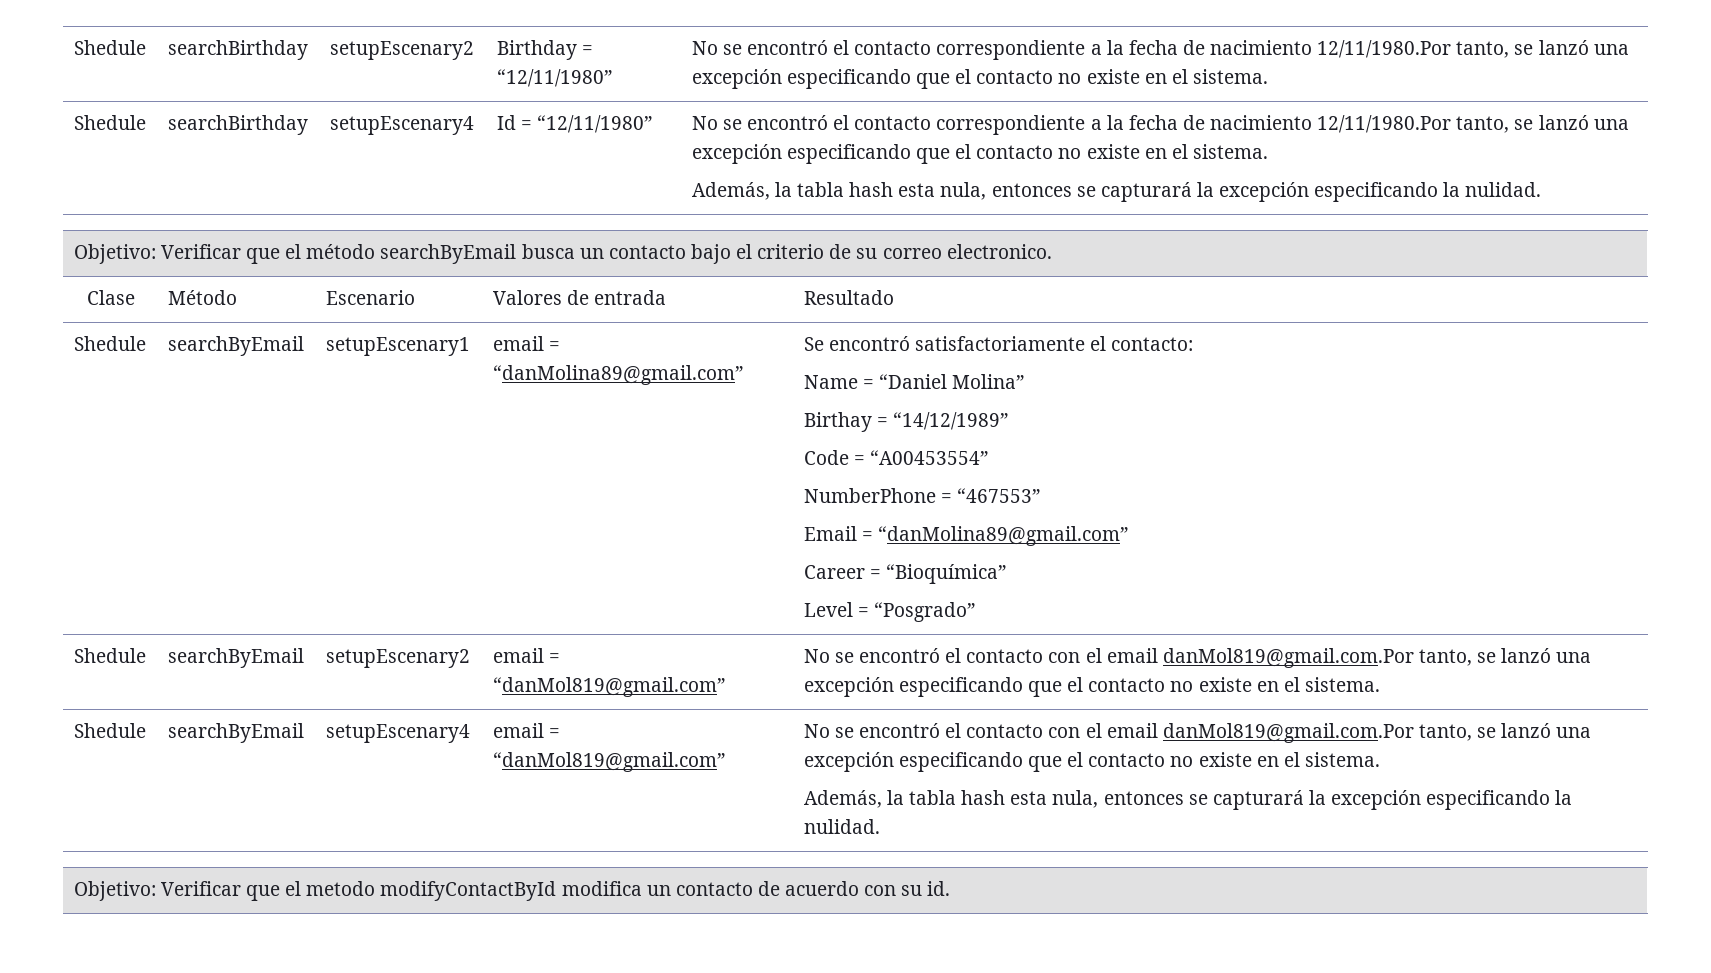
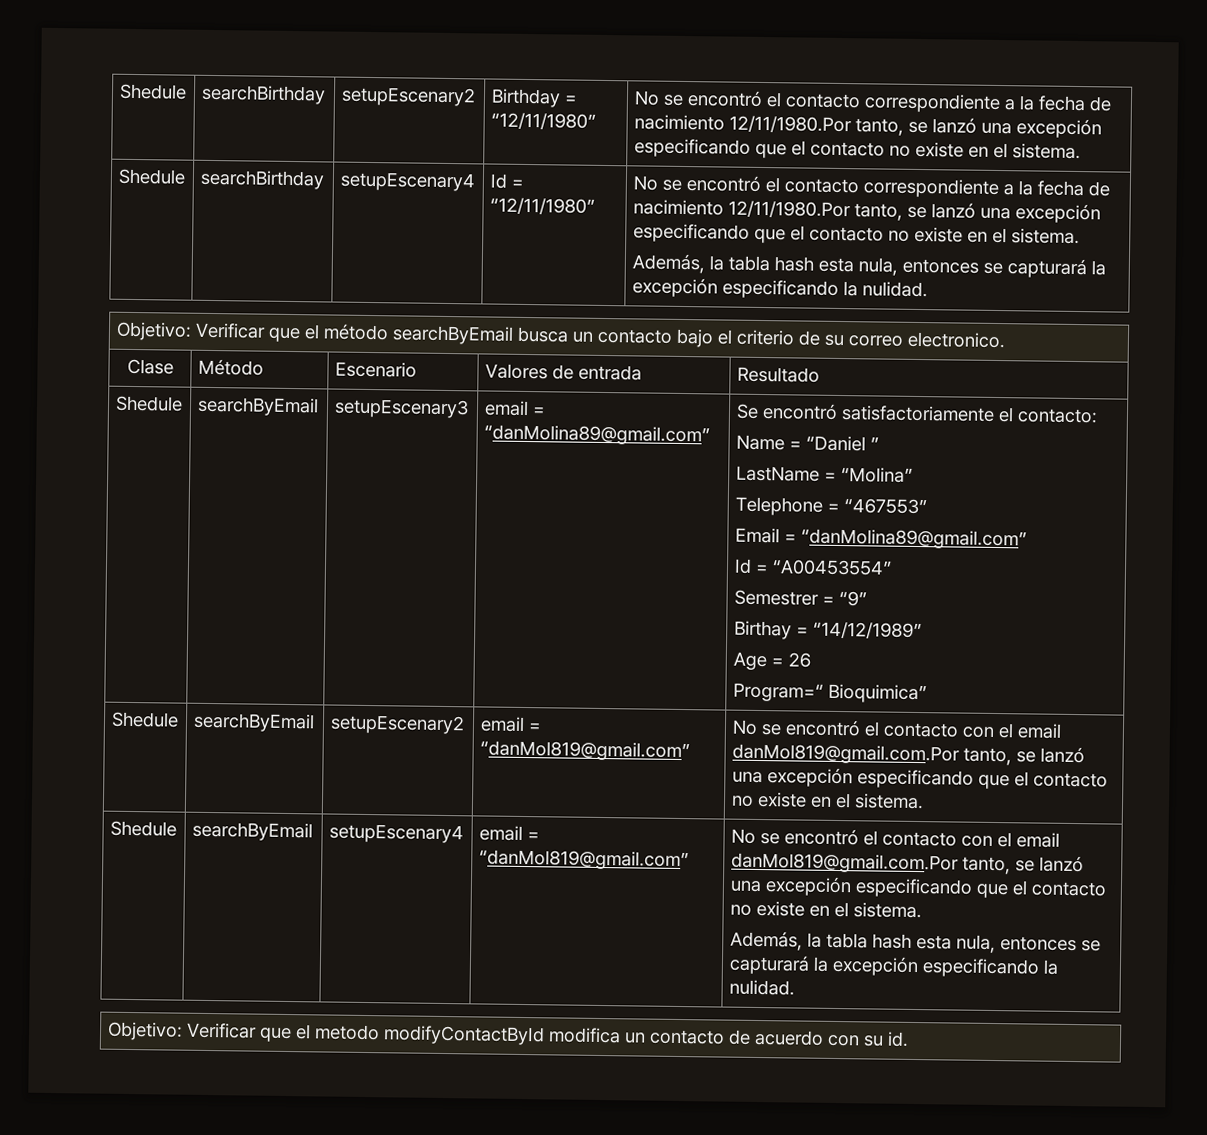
- Shedule | searchByEmail | setupEscenary1 | email = “danMolina89@gmail.com” | Se encontró satisfactoriamente el contacto:
- Name = “Daniel Molina”
+ Shedule | searchByEmail | setupEscenary3 | email = “danMolina89@gmail.com” | Se encontró satisfactoriamente el contacto:
+ Name = “Daniel ”
+ LastName = “Molina”
+ Telephone = “467553”
+ Email = “danMolina89@gmail.com”
+ Id = “A00453554”
+ Semestrer = “9”
  Birthay = “14/12/1989”
- Code = “A00453554”
- NumberPhone = “467553”
- Email = “danMolina89@gmail.com”
- Career = “Bioquímica”
- Level = “Posgrado”
+ Age = 26
+ Program=“ Bioquimica”

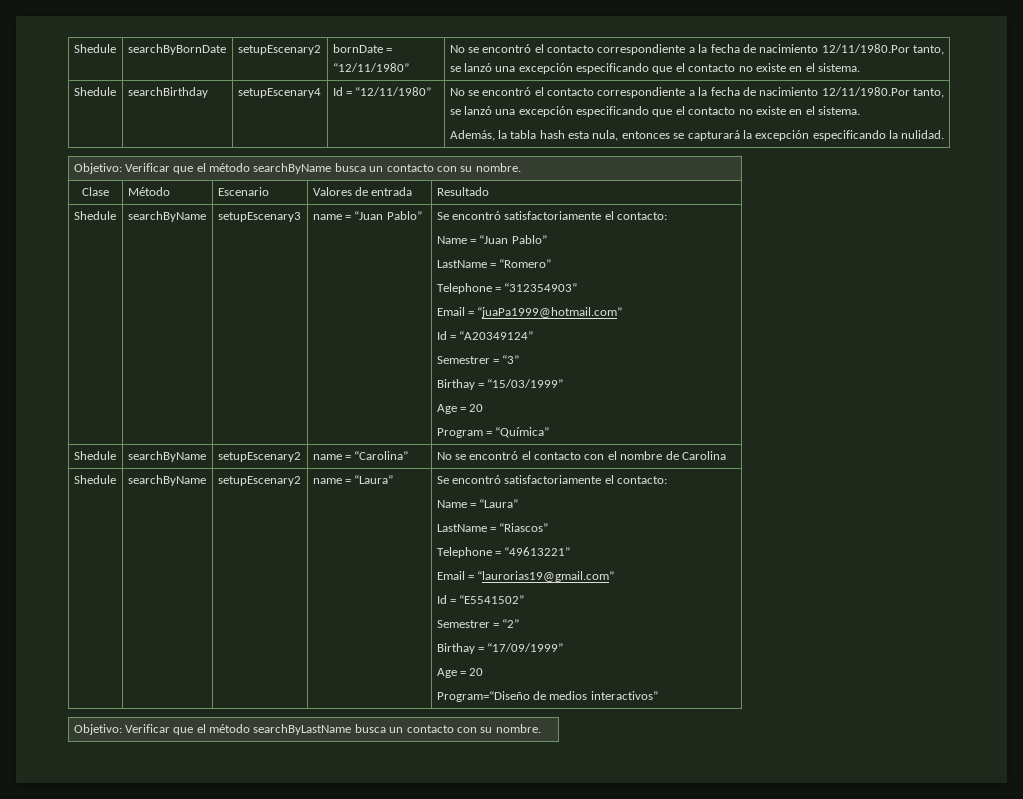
- Shedule | searchBirthday | setupEscenary2 | Birthday = “12/11/1980” | No se encontró el contacto correspondiente a la fecha de nacimiento 12/11/1980.Por tanto, se lanzó una excepción especificando que el contacto no existe en el sistema.
+ Shedule | searchByBornDate | setupEscenary2 | bornDate = “12/11/1980” | No se encontró el contacto correspondiente a la fecha de nacimiento 12/11/1980.Por tanto, se lanzó una excepción especificando que el contacto no existe en el sistema.
- Objetivo: Verificar que el método searchByEmail busca un contacto bajo el criterio de su correo electronico.
+ Objetivo: Verificar que el método searchByName busca un contacto con su nombre.
- Shedule | searchByEmail | setupEscenary3 | email = “danMolina89@gmail.com” | Se encontró satisfactoriamente el contacto:
- Name = “Daniel ”
- LastName = “Molina”
- Telephone = “467553”
- Email = “danMolina89@gmail.com”
- Id = “A00453554”
- Semestrer = “9”
- Birthay = “14/12/1989”
- Age = 26
- Program=“ Bioquimica”
- Shedule | searchByEmail | setupEscenary2 | email = “danMol819@gmail.com” | No se encontró el contacto con el email danMol819@gmail.com.Por tanto, se lanzó una excepción especificando que el contacto no existe en el sistema.
- Shedule | searchByEmail | setupEscenary4 | email = “danMol819@gmail.com” | No se encontró el contacto con el email danMol819@gmail.com.Por tanto, se lanzó una excepción especificando que el contacto no existe en el sistema.
- Además, la tabla hash esta nula, entonces se capturará la excepción especificando la nulidad.
- Objetivo: Verificar que el metodo modifyContactById modifica un contacto de acuerdo con su id.
+ Shedule | searchByName | setupEscenary3 | name = “Juan Pablo” | Se encontró satisfactoriamente el contacto:
+ Name = “Juan Pablo”
+ LastName = “Romero”
+ Telephone = “312354903”
+ Email = “juaPa1999@hotmail.com”
+ Id = “A20349124”
+ Semestrer = “3”
+ Birthay = “15/03/1999”
+ Age = 20
+ Program = “Química”
+ Shedule | searchByName | setupEscenary2 | name = “Carolina” | No se encontró el contacto con el nombre de Carolina
+ Shedule | searchByName | setupEscenary2 | name = “Laura” | Se encontró satisfactoriamente el contacto:
+ Name = “Laura”
+ LastName = “Riascos”
+ Telephone = “49613221”
+ Email = “laurorias19@gmail.com”
+ Id = “E5541502”
+ Semestrer = “2”
+ Birthay = “17/09/1999”
+ Age = 20
+ Program=“Diseño de medios interactivos”
+ Objetivo: Verificar que el método searchByLastName busca un contacto con su nombre.

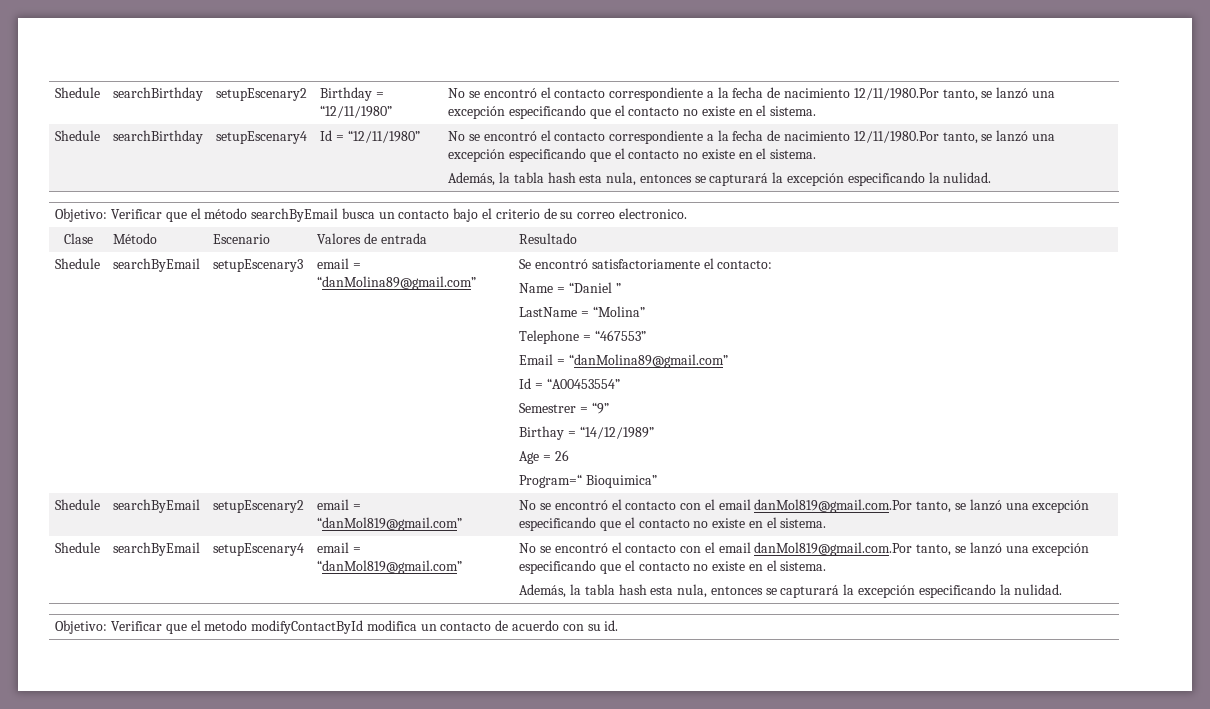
- Shedule | searchByBornDate | setupEscenary2 | bornDate = “12/11/1980” | No se encontró el contacto correspondiente a la fecha de nacimiento 12/11/1980.Por tanto, se lanzó una excepción especificando que el contacto no existe en el sistema.
+ Shedule | searchBirthday | setupEscenary2 | Birthday = “12/11/1980” | No se encontró el contacto correspondiente a la fecha de nacimiento 12/11/1980.Por tanto, se lanzó una excepción especificando que el contacto no existe en el sistema.
- Objetivo: Verificar que el método searchByName busca un contacto con su nombre.
+ Objetivo: Verificar que el método searchByEmail busca un contacto bajo el criterio de su correo electronico.
- Shedule | searchByName | setupEscenary3 | name = “Juan Pablo” | Se encontró satisfactoriamente el contacto:
- Name = “Juan Pablo”
- LastName = “Romero”
- Telephone = “312354903”
- Email = “juaPa1999@hotmail.com”
- Id = “A20349124”
- Semestrer = “3”
- Birthay = “15/03/1999”
- Age = 20
- Program = “Química”
- Shedule | searchByName | setupEscenary2 | name = “Carolina” | No se encontró el contacto con el nombre de Carolina
- Shedule | searchByName | setupEscenary2 | name = “Laura” | Se encontró satisfactoriamente el contacto:
- Name = “Laura”
- LastName = “Riascos”
- Telephone = “49613221”
- Email = “laurorias19@gmail.com”
- Id = “E5541502”
- Semestrer = “2”
- Birthay = “17/09/1999”
- Age = 20
- Program=“Diseño de medios interactivos”
- Objetivo: Verificar que el método searchByLastName busca un contacto con su nombre.
+ Shedule | searchByEmail | setupEscenary3 | email = “danMolina89@gmail.com” | Se encontró satisfactoriamente el contacto:
+ Name = “Daniel ”
+ LastName = “Molina”
+ Telephone = “467553”
+ Email = “danMolina89@gmail.com”
+ Id = “A00453554”
+ Semestrer = “9”
+ Birthay = “14/12/1989”
+ Age = 26
+ Program=“ Bioquimica”
+ Shedule | searchByEmail | setupEscenary2 | email = “danMol819@gmail.com” | No se encontró el contacto con el email danMol819@gmail.com.Por tanto, se lanzó una excepción especificando que el contacto no existe en el sistema.
+ Shedule | searchByEmail | setupEscenary4 | email = “danMol819@gmail.com” | No se encontró el contacto con el email danMol819@gmail.com.Por tanto, se lanzó una excepción especificando que el contacto no existe en el sistema.
+ Además, la tabla hash esta nula, entonces se capturará la excepción especificando la nulidad.
+ Objetivo: Verificar que el metodo modifyContactById modifica un contacto de acuerdo con su id.

